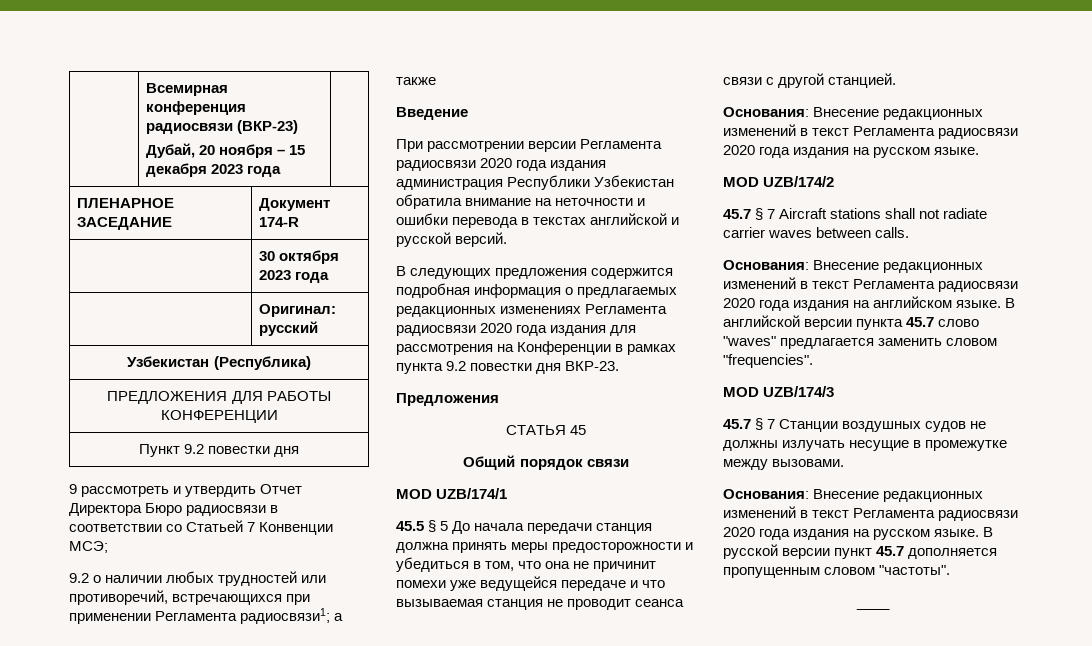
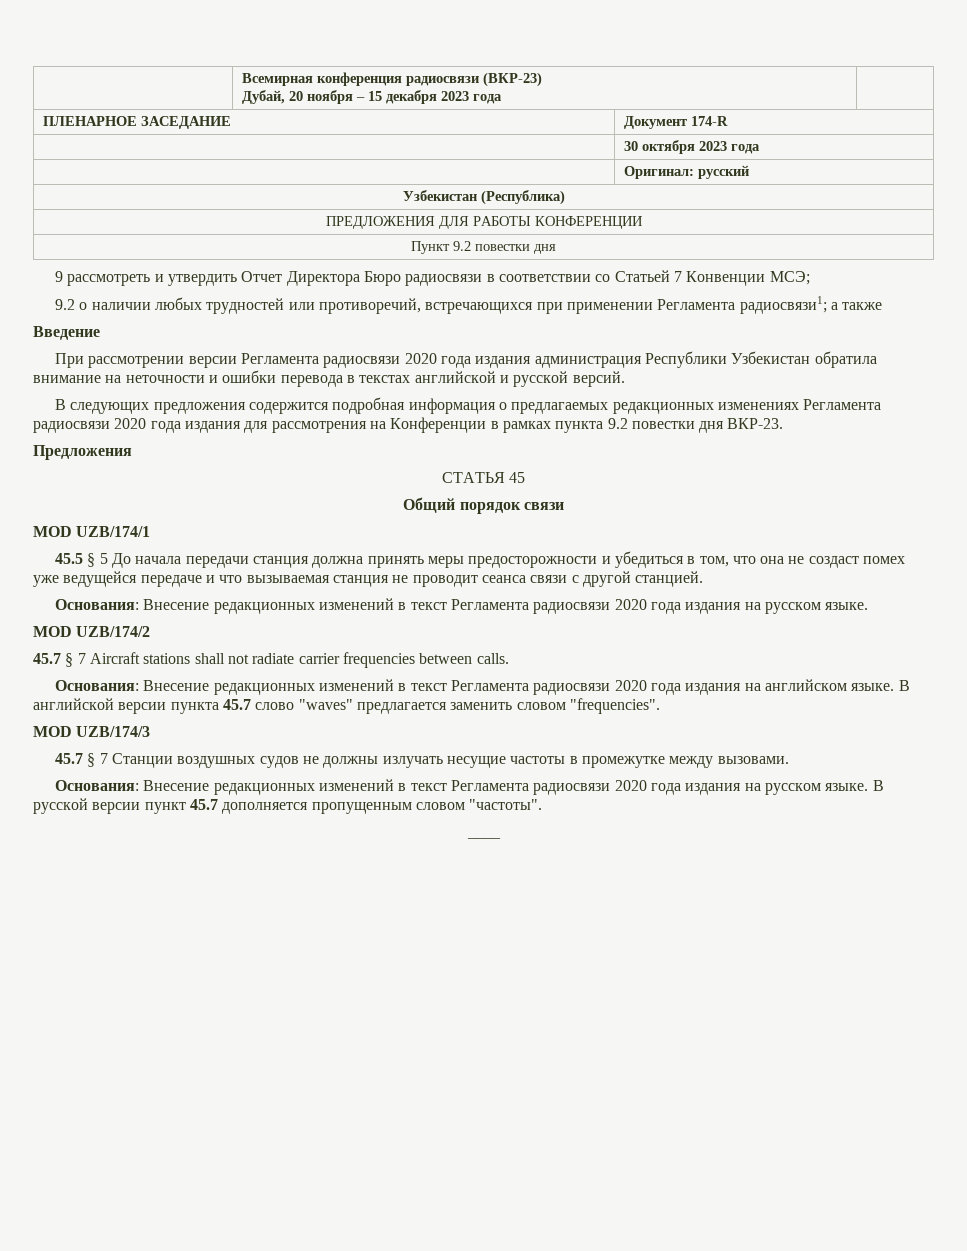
- 45.5 § 5 До начала передачи станция должна принять меры предосторожности и убедиться в том, что она не причинит помехи уже ведущейся передаче и что вызываемая станция не проводит сеанса связи с другой станцией.
+ 45.5 § 5 До начала передачи станция должна принять меры предосторожности и убедиться в том, что она не создаст помех уже ведущейся передаче и что вызываемая станция не проводит сеанса связи с другой станцией.
- 45.7 § 7 Aircraft stations shall not radiate carrier waves between calls.
+ 45.7 § 7 Aircraft stations shall not radiate carrier frequencies between calls.
- 45.7 § 7 Станции воздушных судов не должны излучать несущие в промежутке между вызовами.
+ 45.7 § 7 Станции воздушных судов не должны излучать несущие частоты в промежутке между вызовами.

